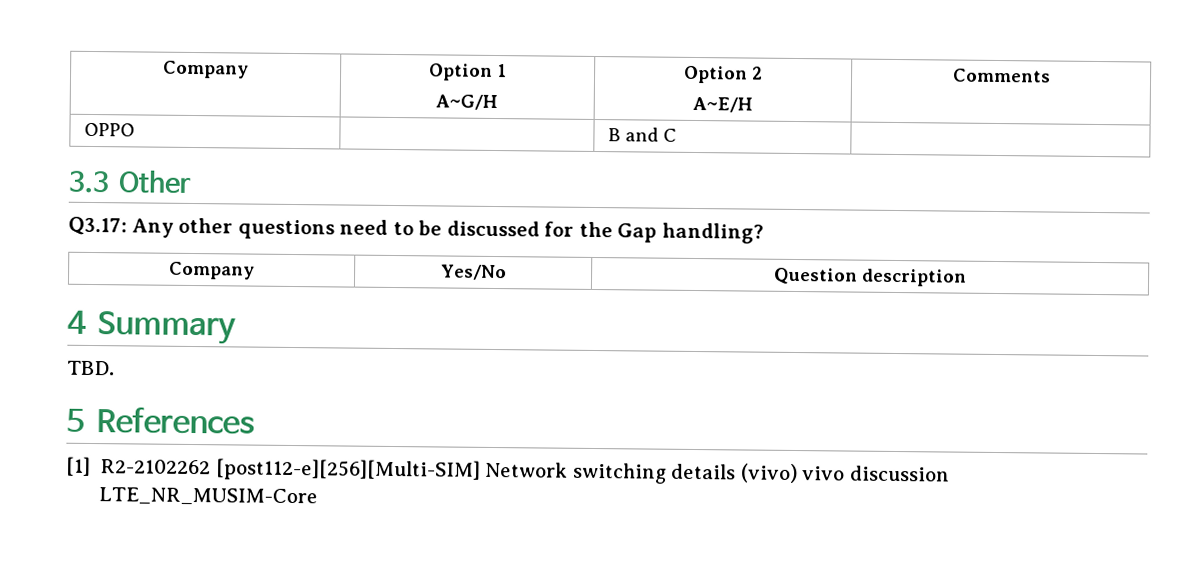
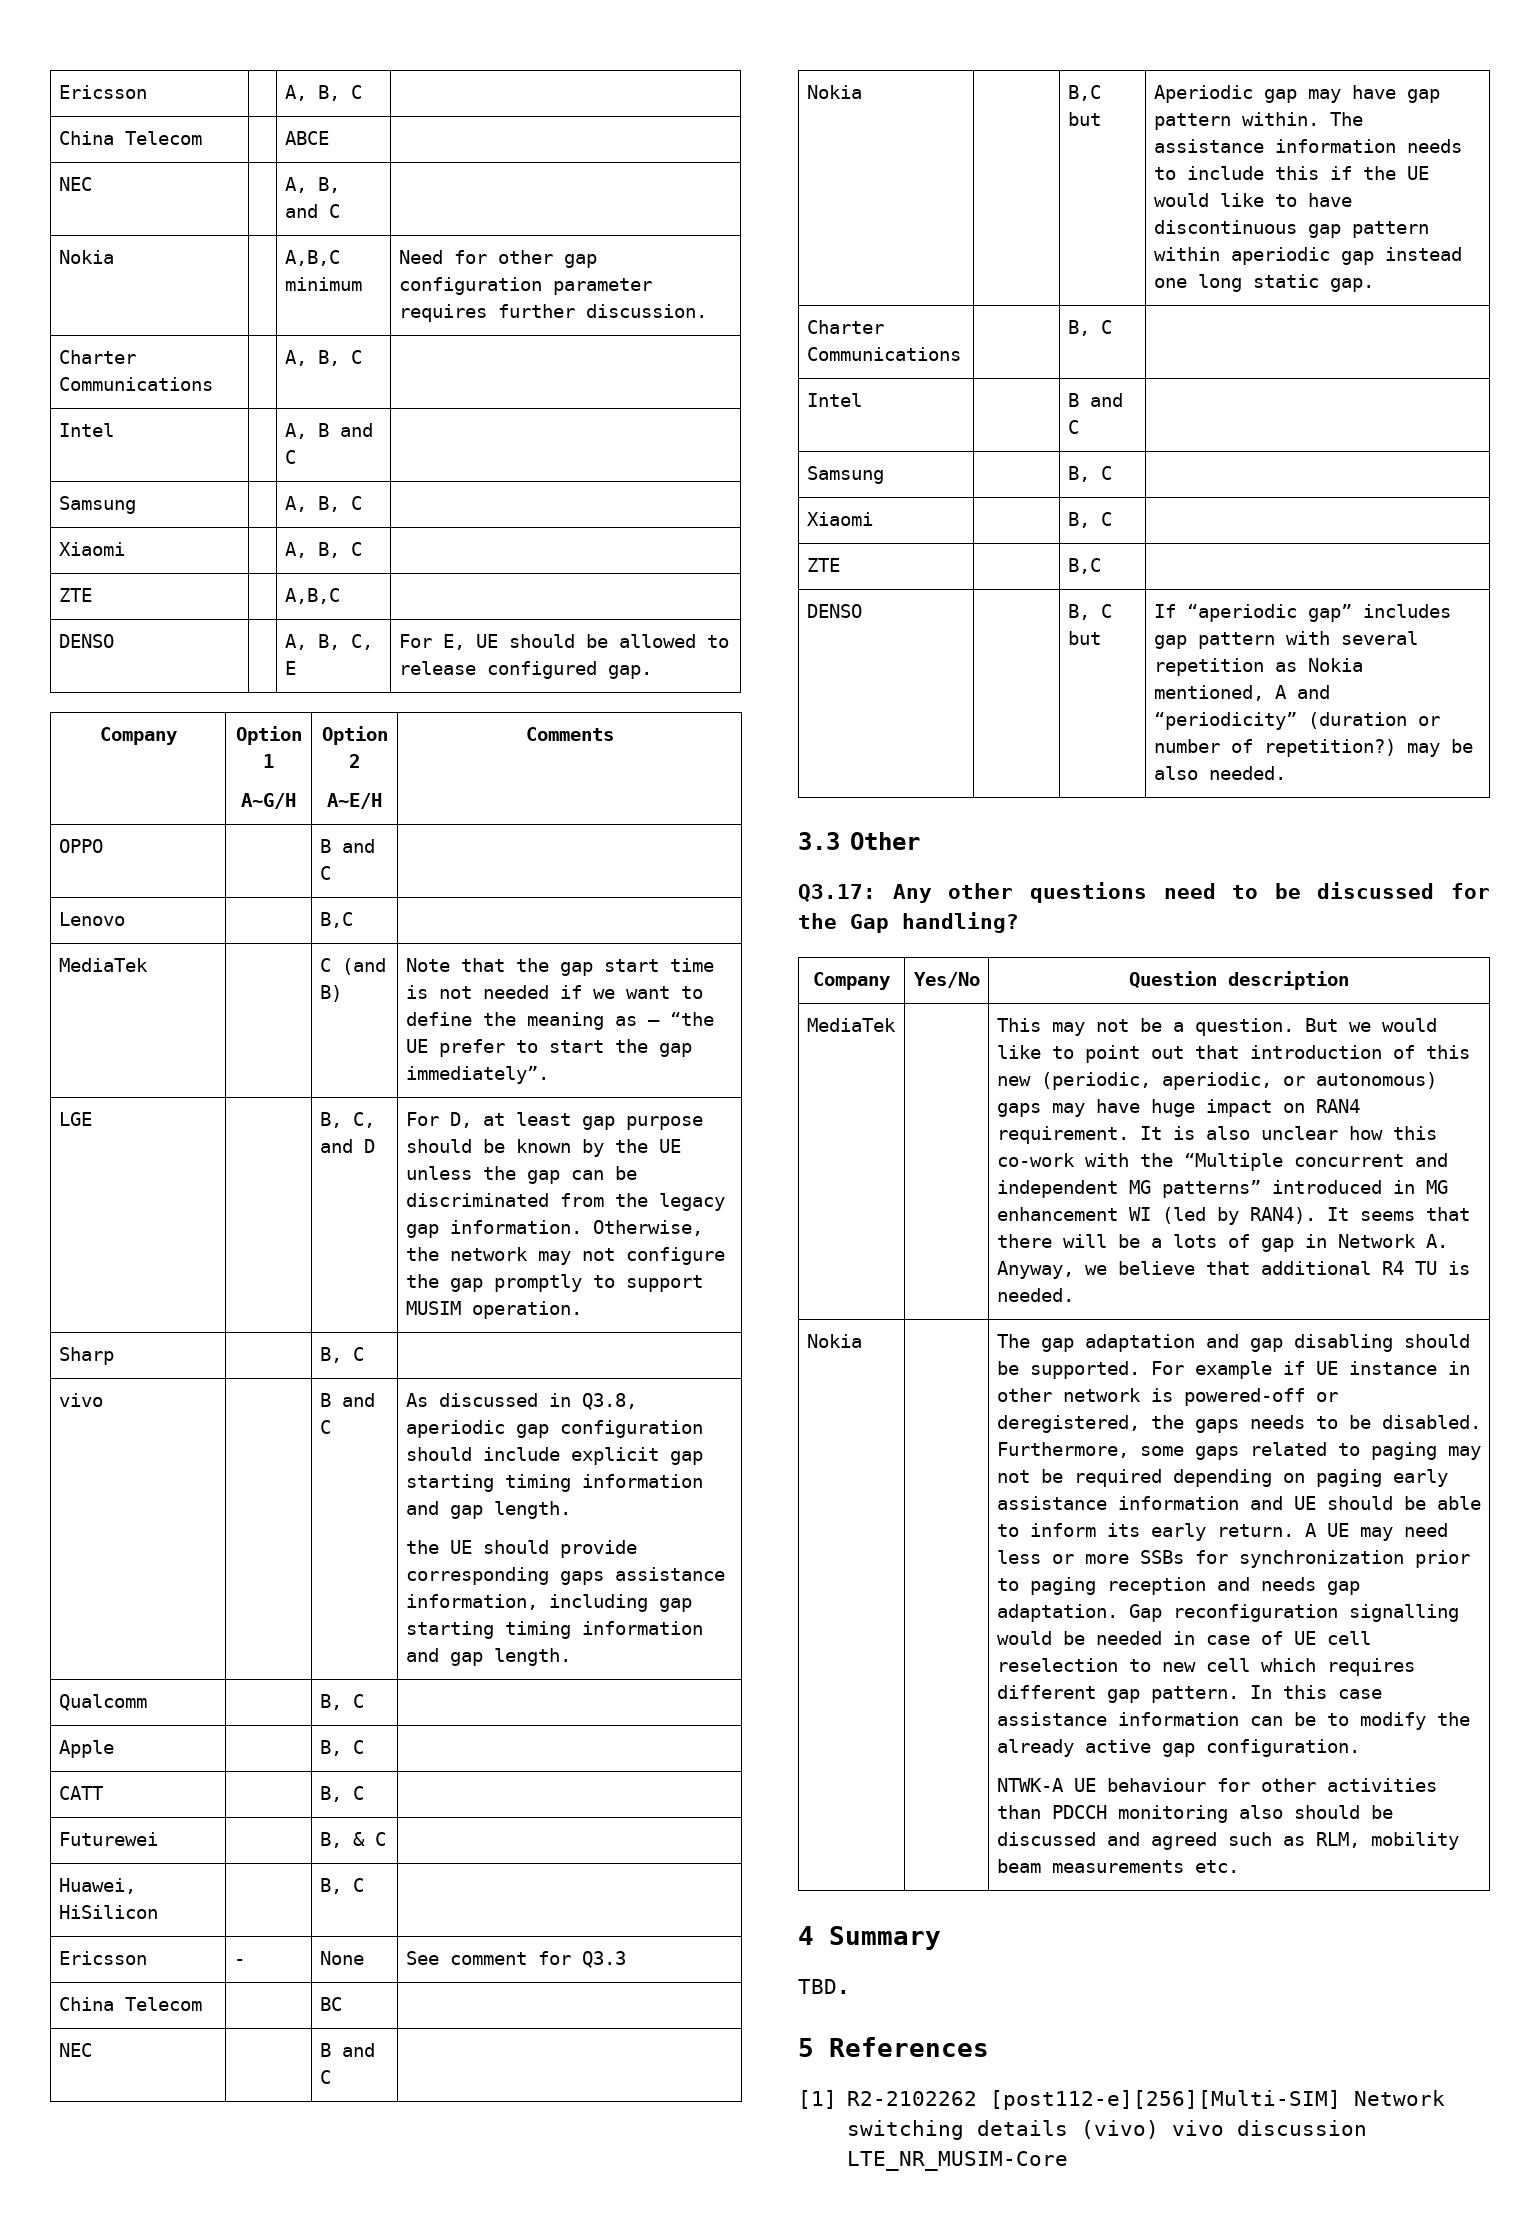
+ Ericsson | | A, B, C |
+ China Telecom | | ABCE |
+ NEC | | A, B, and C |
+ Nokia | | A,B,C minimum | Need for other gap configuration parameter requires further discussion.
+ Charter Communications | | A, B, C |
+ Intel | | A, B and C |
+ Samsung | | A, B, C |
+ Xiaomi | | A, B, C |
+ ZTE | | A,B,C |
+ DENSO | | A, B, C, E | For E, UE should be allowed to release configured gap.
+ Lenovo | | B,C |
+ MediaTek | | C (and B) | Note that the gap start time is not needed if we want to define the meaning as – “the UE prefer to start the gap immediately”.
+ LGE | | B, C, and D | For D, at least gap purpose should be known by the UE unless the gap can be discriminated from the legacy gap information. Otherwise, the network may not configure the gap promptly to support MUSIM operation.
+ Sharp | | B, C |
+ vivo | | B and C | As discussed in Q3.8, aperiodic gap configuration should include explicit gap starting timing information and gap length.
+ the UE should provide corresponding gaps assistance information, including gap starting timing information and gap length.
+ Qualcomm | | B, C |
+ Apple | | B, C |
+ CATT | | B, C |
+ Futurewei | | B, & C |
+ Huawei, HiSilicon | | B, C |
+ Ericsson | - | None | See comment for Q3.3
+ China Telecom | | BC |
+ NEC | | B and C |
+ Nokia | | B,C but | Aperiodic gap may have gap pattern within. The assistance information needs to include this if the UE would like to have discontinuous gap pattern within aperiodic gap instead one long static gap.
+ Charter Communications | | B, C |
+ Intel | | B and C |
+ Samsung | | B, C |
+ Xiaomi | | B, C |
+ ZTE | | B,C |
+ DENSO | | B, C but | If “aperiodic gap” includes gap pattern with several repetition as Nokia mentioned, A and “periodicity” (duration or number of repetition?) may be also needed.
+ MediaTek | | This may not be a question. But we would like to point out that introduction of this new (periodic, aperiodic, or autonomous) gaps may have huge impact on RAN4 requirement. It is also unclear how this co-work with the “Multiple concurrent and independent MG patterns” introduced in MG enhancement WI (led by RAN4). It seems that there will be a lots of gap in Network A. Anyway, we believe that additional R4 TU is needed.
+ Nokia | | The gap adaptation and gap disabling should be supported. For example if UE instance in other network is powered-off or deregistered, the gaps needs to be disabled. Furthermore, some gaps related to paging may not be required depending on paging early assistance information and UE should be able to inform its early return. A UE may need less or more SSBs for synchronization prior to paging reception and needs gap adaptation. Gap reconfiguration signalling would be needed in case of UE cell reselection to new cell which requires different gap pattern. In this case assistance information can be to modify the already active gap configuration.
+ NTWK-A UE behaviour for other activities than PDCCH monitoring also should be discussed and agreed such as RLM, mobility beam measurements etc.

